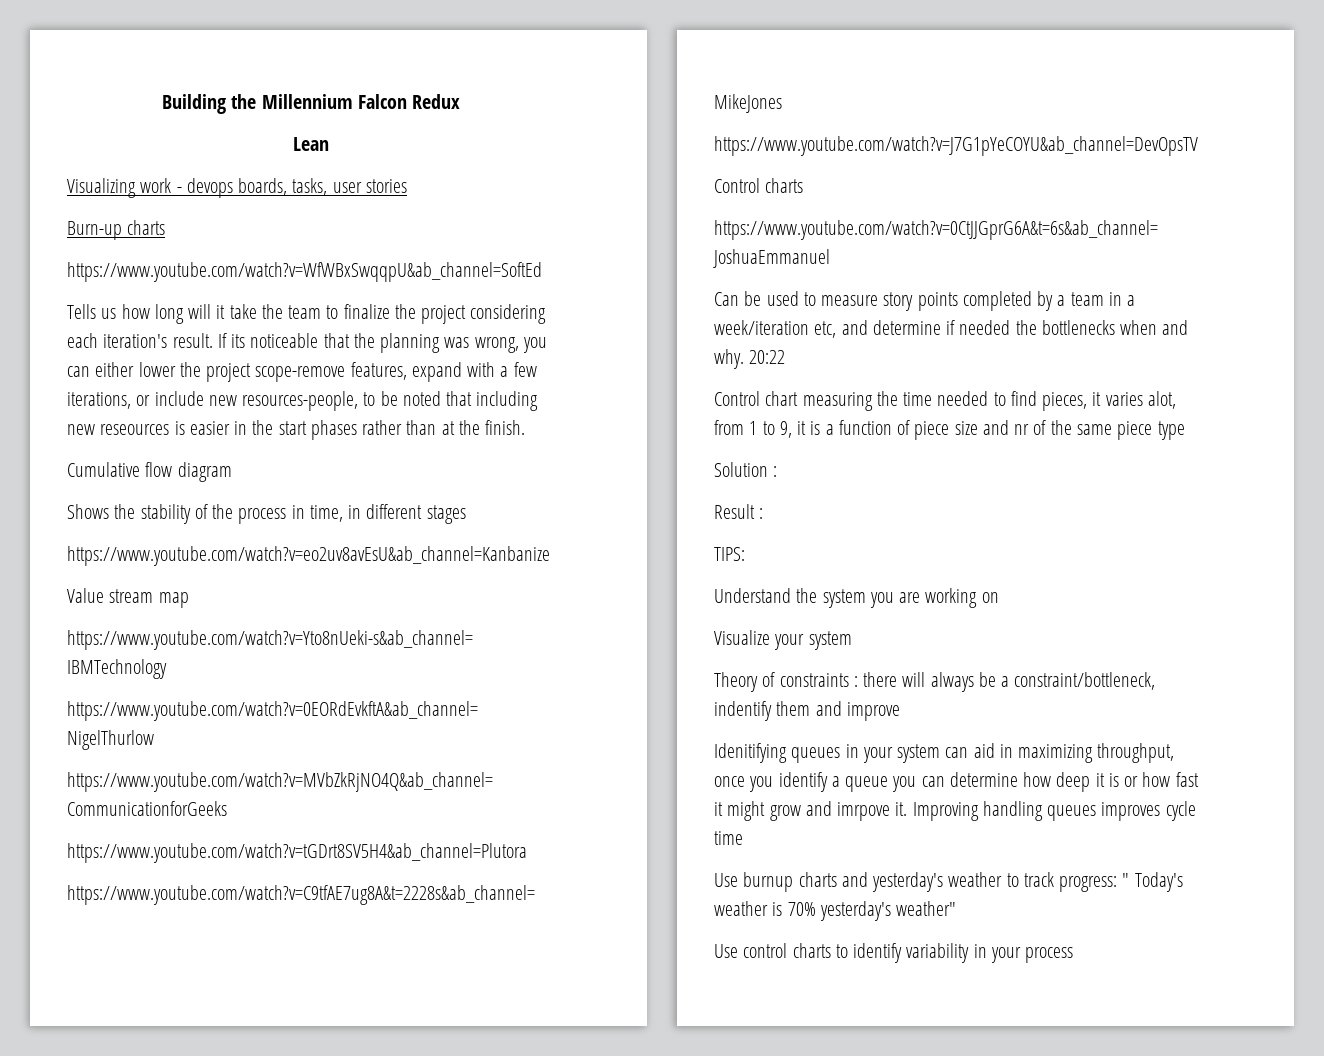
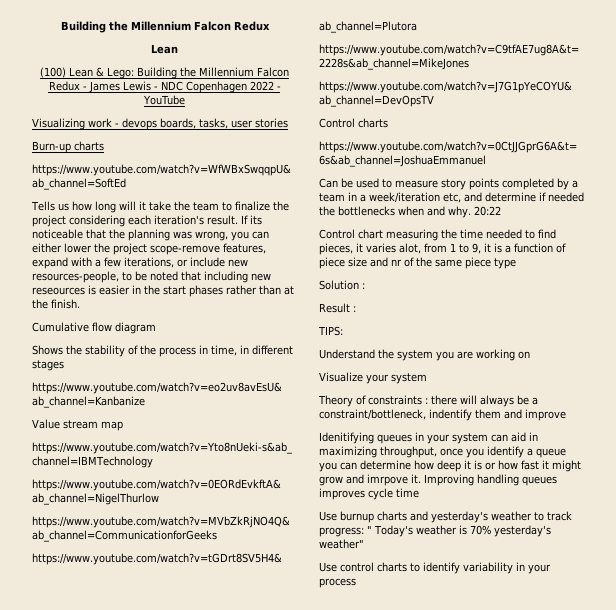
+ (100) Lean & Lego: Building the Millennium Falcon Redux - James Lewis - NDC Copenhagen 2022 - YouTube

